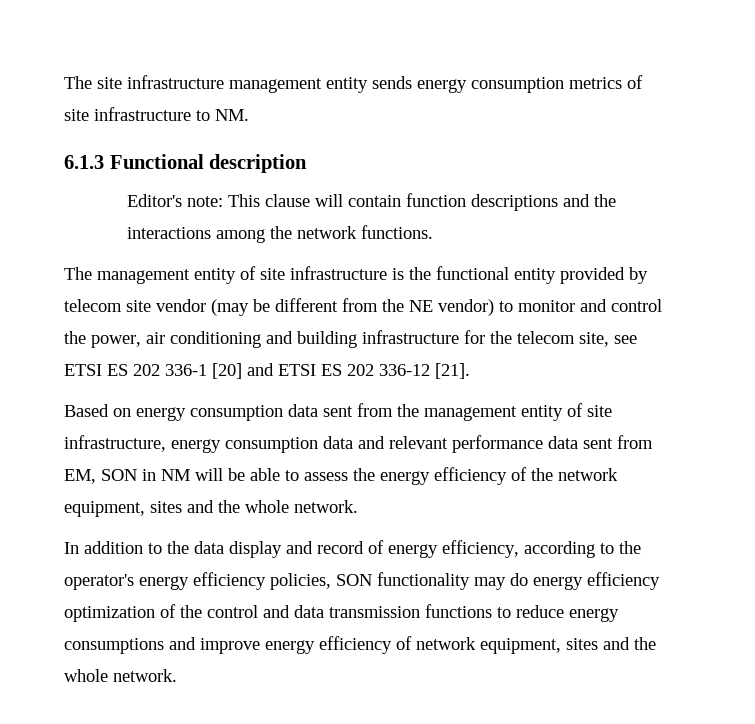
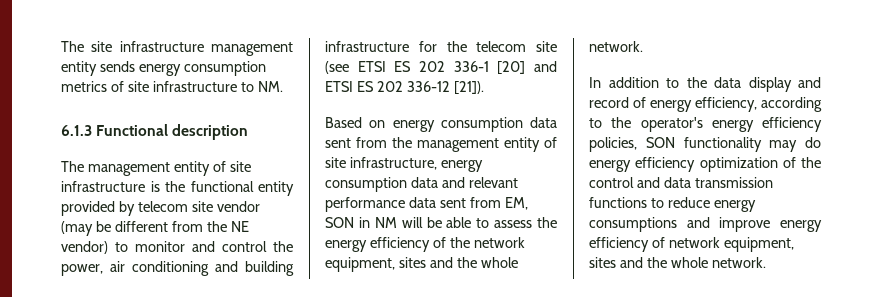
- Editor's note: This clause will contain function descriptions and the interactions among the network functions.
- The management entity of site infrastructure is the functional entity provided by telecom site vendor (may be different from the NE vendor) to monitor and control the power, air conditioning and building infrastructure for the telecom site, see ETSI ES 202 336-1 [20] and ETSI ES 202 336-12 [21].
+ The management entity of site infrastructure is the functional entity provided by telecom site vendor (may be different from the NE vendor) to monitor and control the power, air conditioning and building infrastructure for the telecom site (see ETSI ES 202 336-1 [20] and ETSI ES 202 336-12 [21]).

